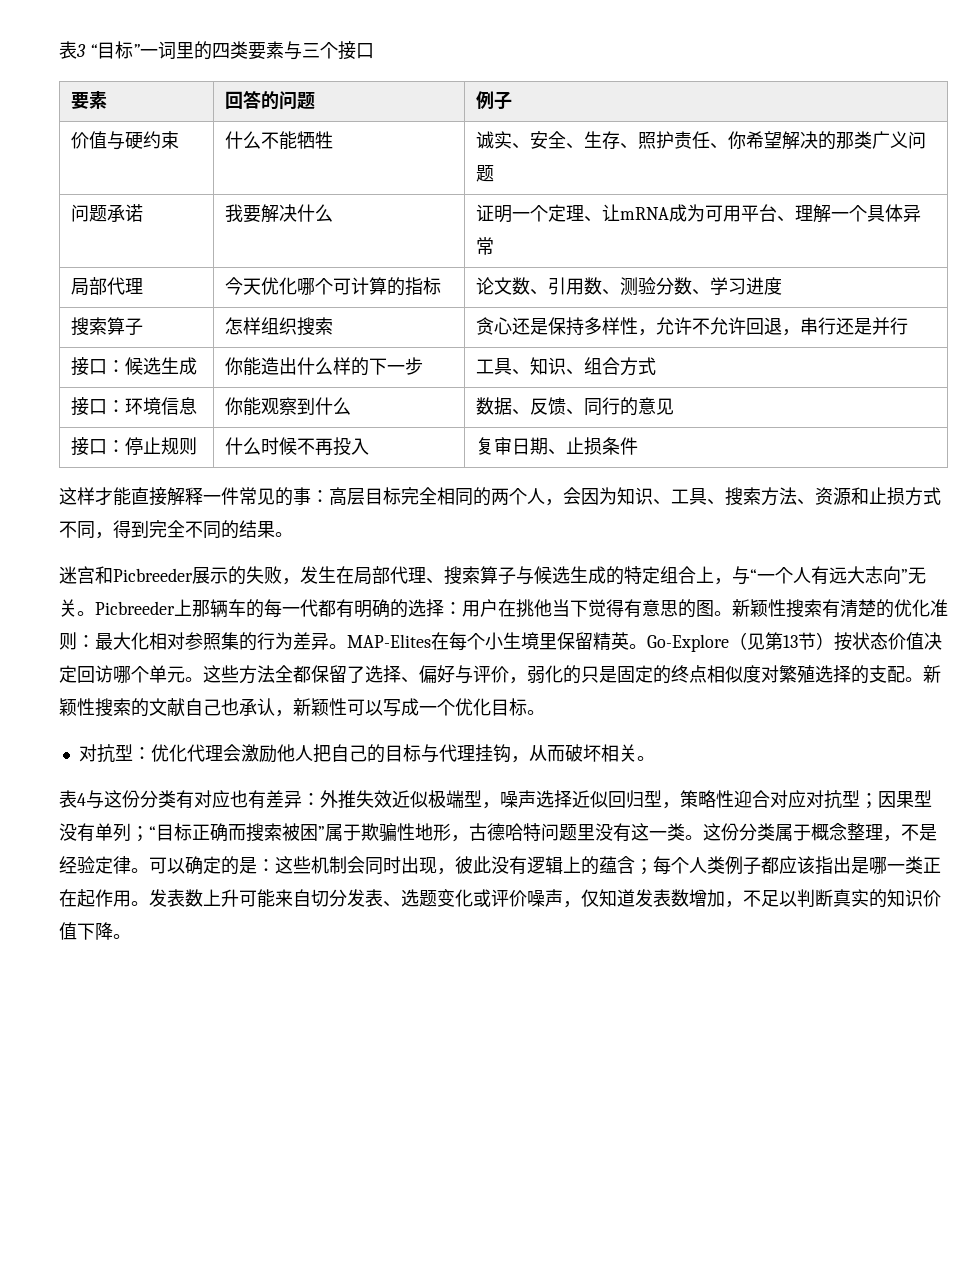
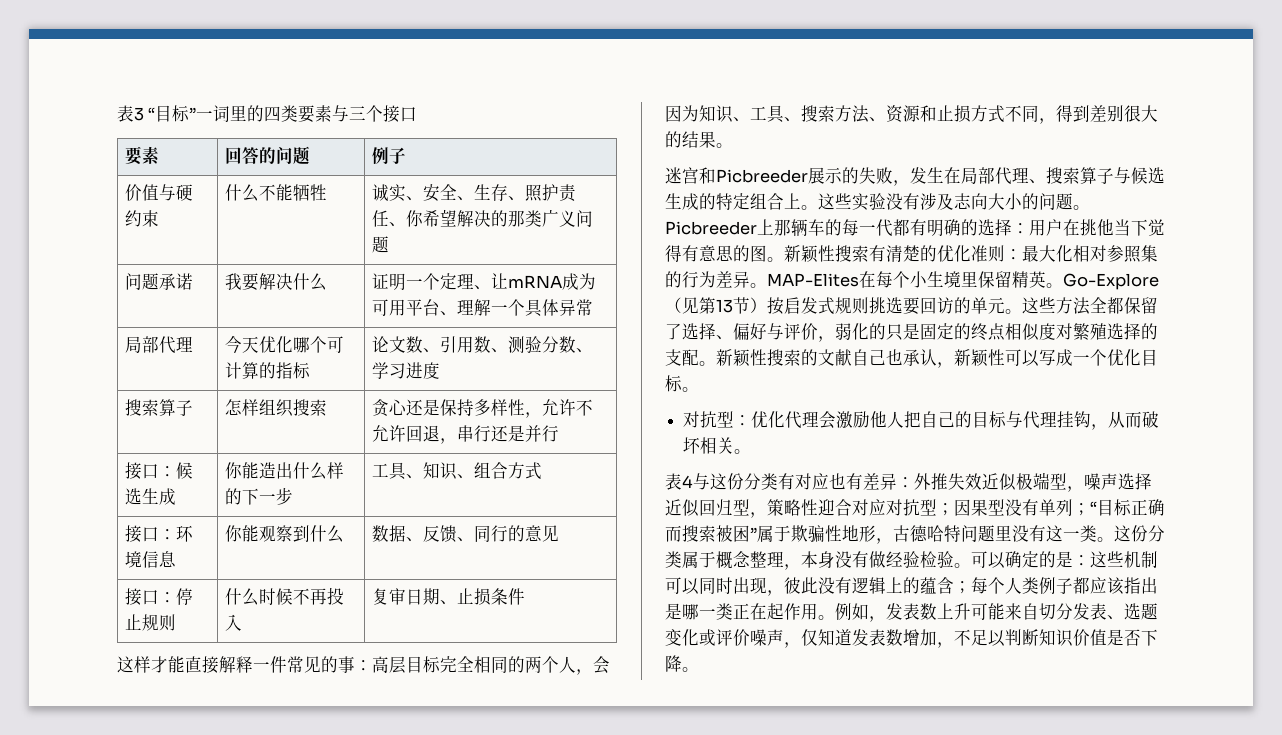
- 这样才能直接解释一件常见的事：高层目标完全相同的两个人，会因为知识、工具、搜索方法、资源和止损方式不同，得到完全不同的结果。
+ 这样才能直接解释一件常见的事：高层目标完全相同的两个人，会因为知识、工具、搜索方法、资源和止损方式不同，得到差别很大的结果。
- 迷宫和Picbreeder展示的失败，发生在局部代理、搜索算子与候选生成的特定组合上，与“一个人有远大志向”无关。
+ 迷宫和Picbreeder展示的失败，发生在局部代理、搜索算子与候选生成的特定组合上。这些实验没有涉及志向大小的问题。
- Go-Explore（见第13节）按状态价值决定回访哪个单元。
+ Go-Explore（见第13节）按启发式规则挑选要回访的单元。
- 这份分类属于概念整理，不是经验定律。
+ 这份分类属于概念整理，本身没有做经验检验。
- 可以确定的是：这些机制会同时出现，彼此没有逻辑上的蕴含；每个人类例子都应该指出是哪一类正在起作用。
+ 可以确定的是：这些机制可以同时出现，彼此没有逻辑上的蕴含；每个人类例子都应该指出是哪一类正在起作用。
- 发表数上升可能来自切分发表、选题变化或评价噪声，仅知道发表数增加，不足以判断真实的知识价值下降。
+ 例如，发表数上升可能来自切分发表、选题变化或评价噪声，仅知道发表数增加，不足以判断知识价值是否下降。

